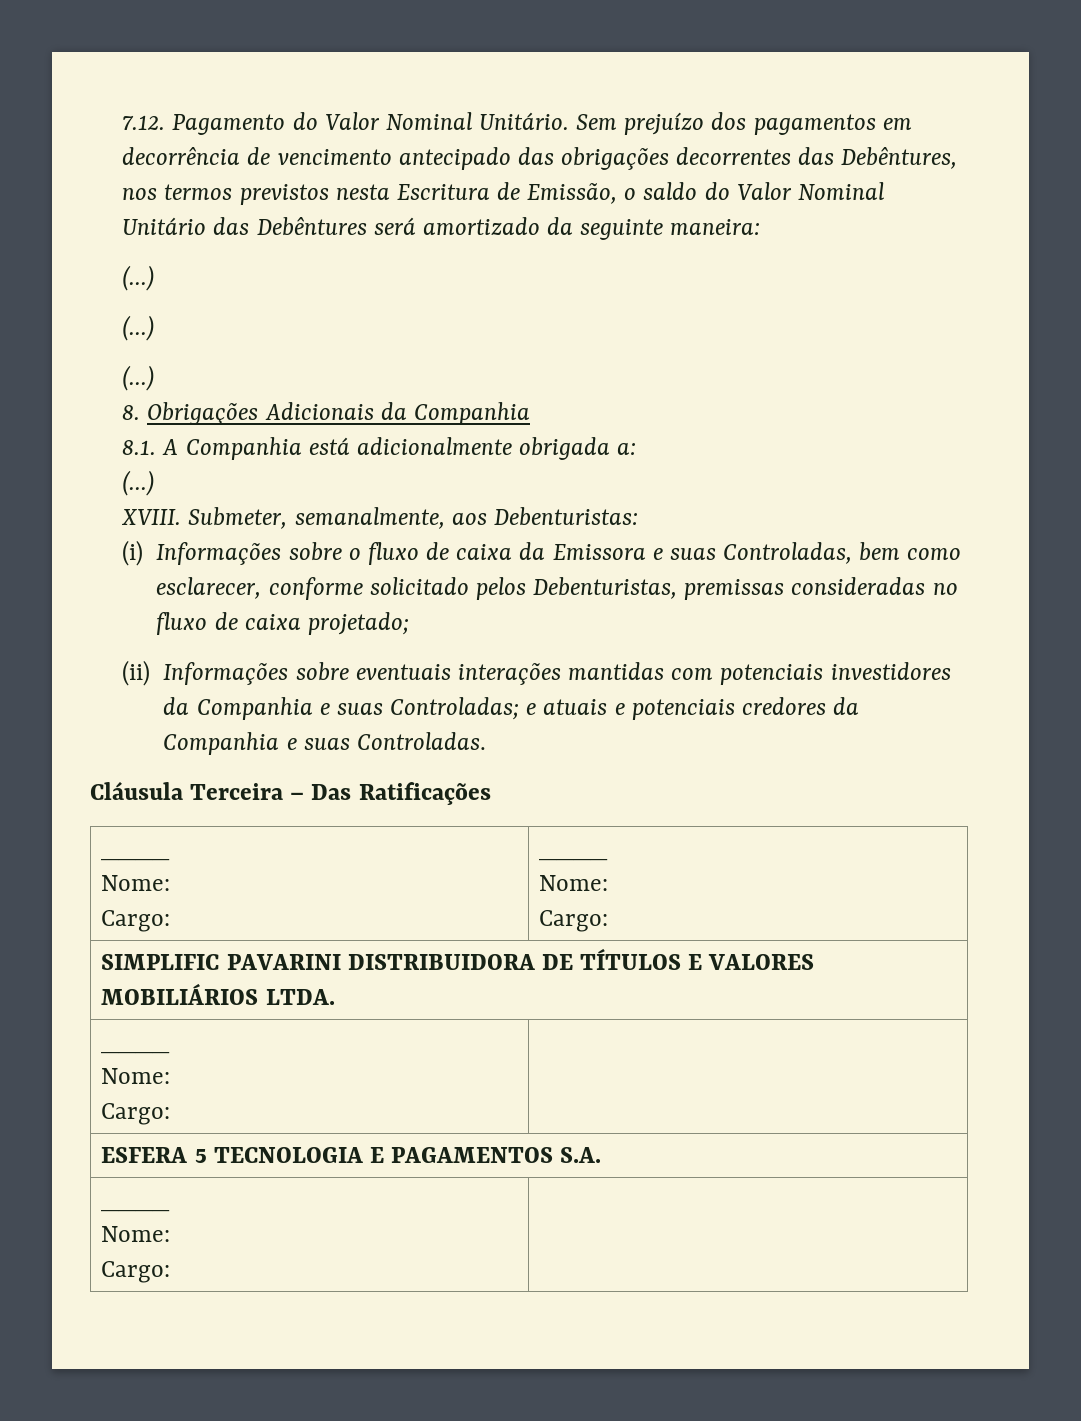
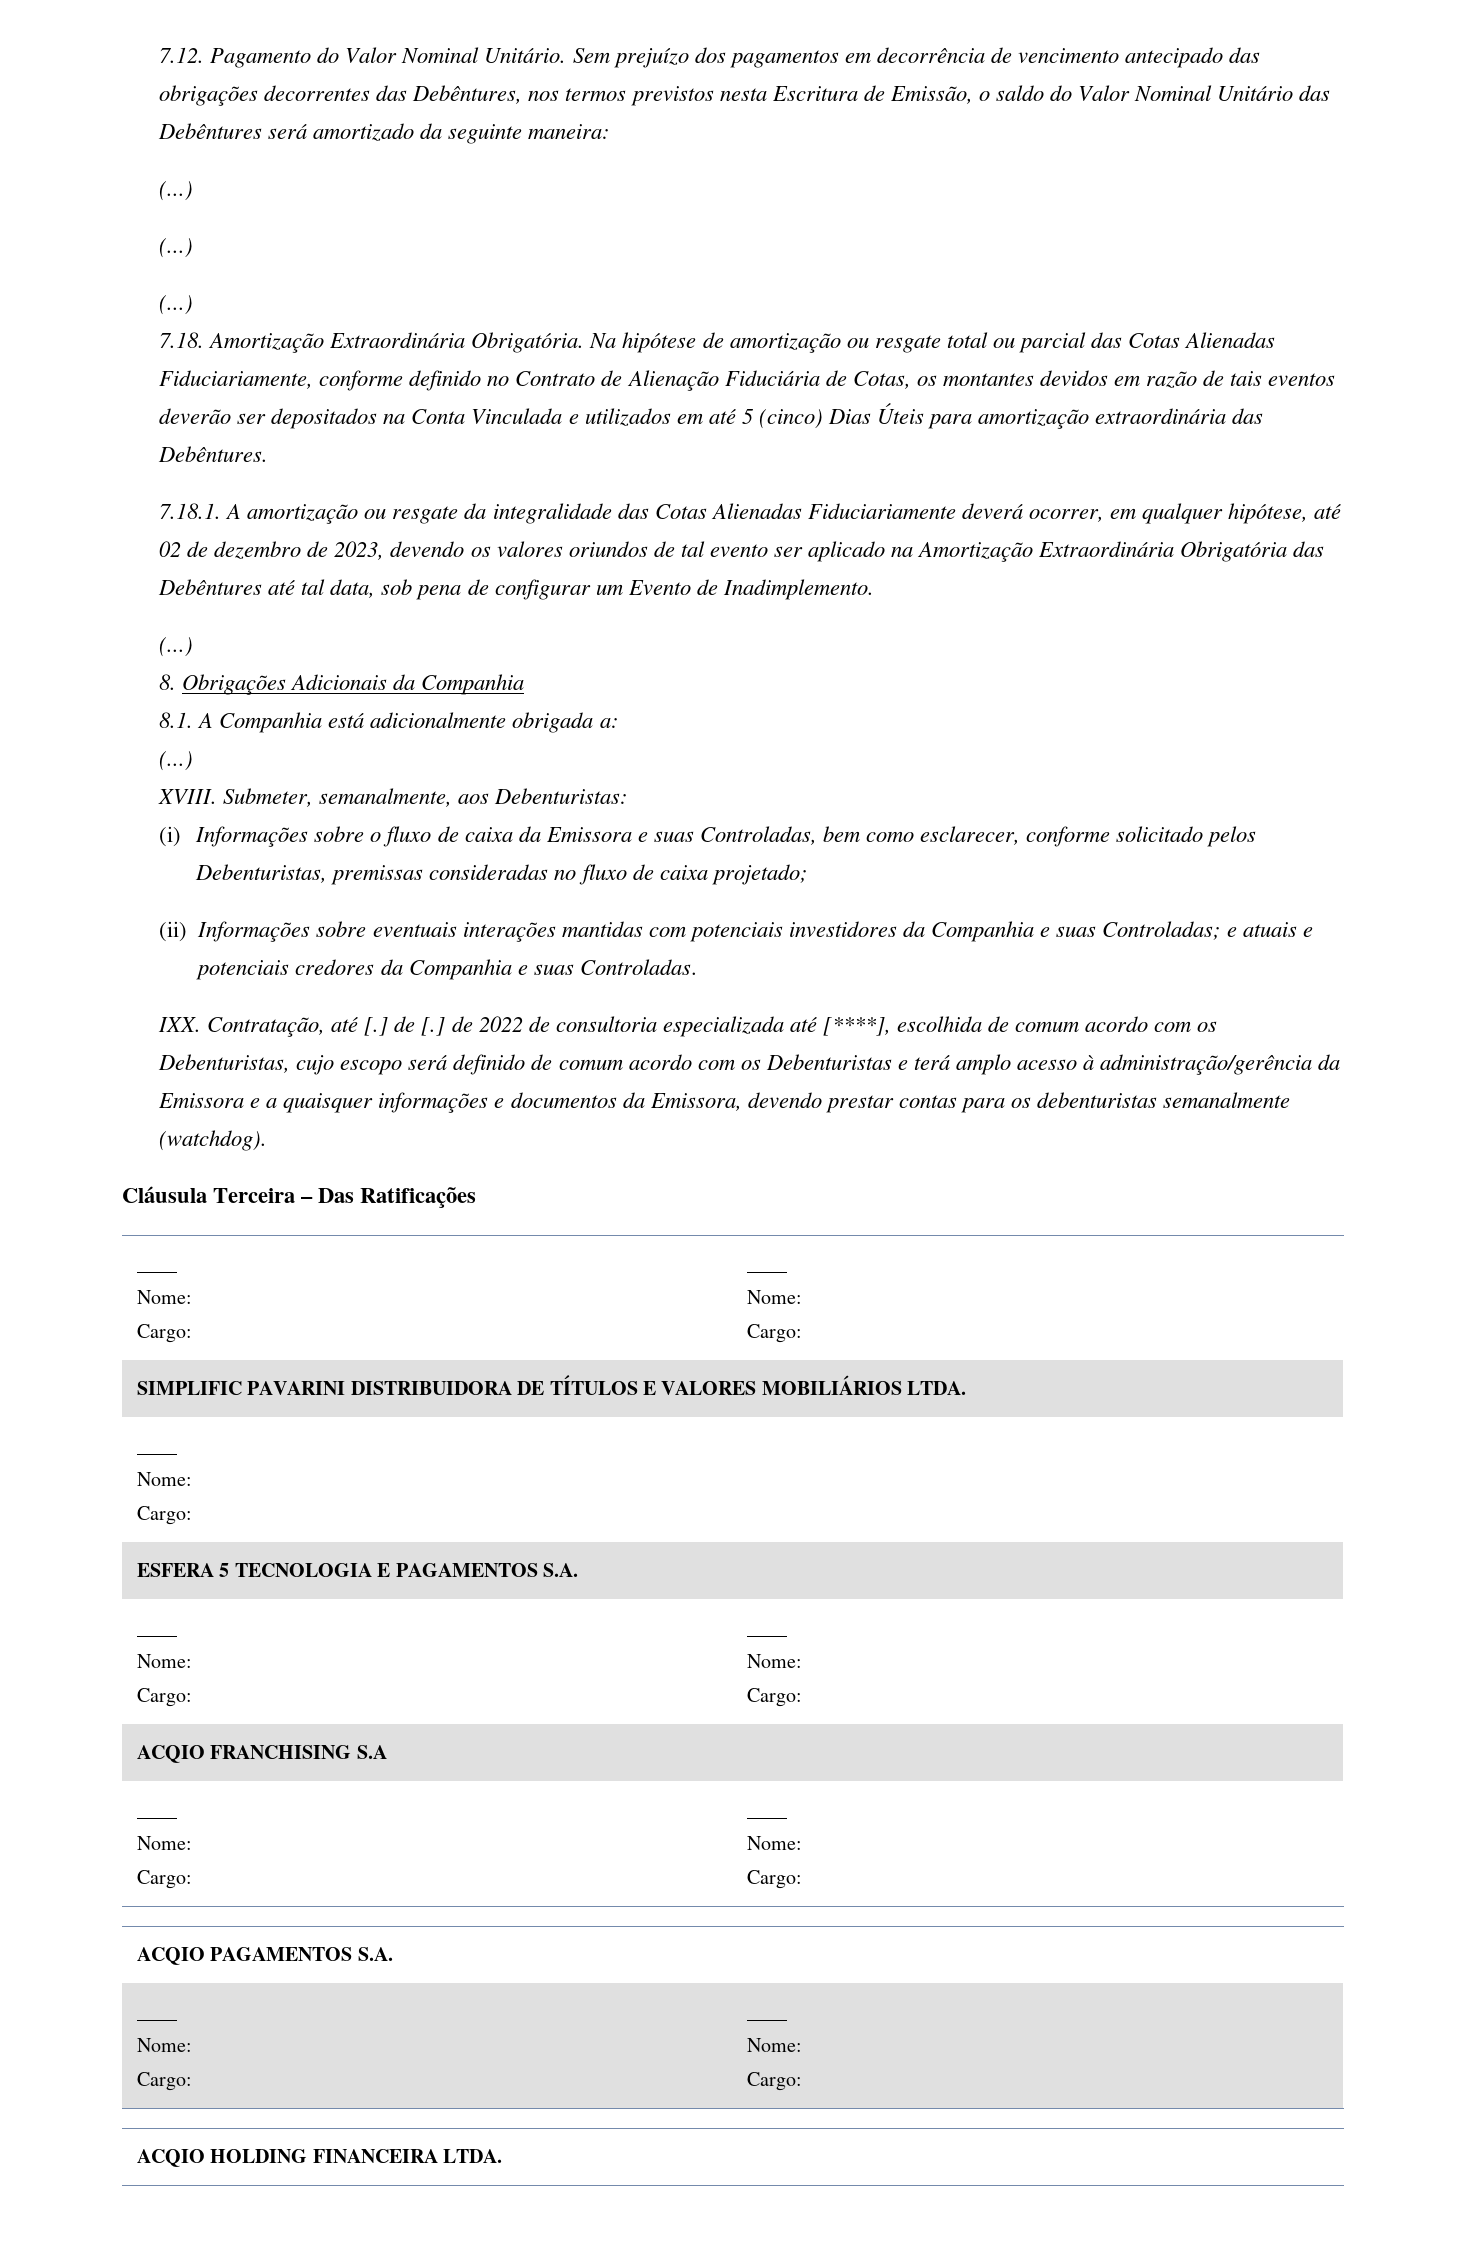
+ 7.18. Amortização Extraordinária Obrigatória. Na hipótese de amortização ou resgate total ou parcial das Cotas Alienadas Fiduciariamente, conforme definido no Contrato de Alienação Fiduciária de Cotas, os montantes devidos em razão de tais eventos deverão ser depositados na Conta Vinculada e utilizados em até 5 (cinco) Dias Úteis para amortização extraordinária das Debêntures.
+ 7.18.1. A amortização ou resgate da integralidade das Cotas Alienadas Fiduciariamente deverá ocorrer, em qualquer hipótese, até 02 de dezembro de 2023, devendo os valores oriundos de tal evento ser aplicado na Amortização Extraordinária Obrigatória das Debêntures até tal data, sob pena de configurar um Evento de Inadimplemento.
+ (...)
+ IXX. Contratação, até [.] de [.] de 2022 de consultoria especializada até [****], escolhida de comum acordo com os Debenturistas, cujo escopo será definido de comum acordo com os Debenturistas e terá amplo acesso à administração/gerência da Emissora e a quaisquer informações e documentos da Emissora, devendo prestar contas para os debenturistas semanalmente (watchdog).
  ESFERA 5 TECNOLOGIA E PAGAMENTOS S.A.
  ____
  Nome:
- Cargo: |
+ Cargo: | ____
+ Nome:
+ Cargo:
+ ACQIO FRANCHISING S.A
+ ____
+ Nome:
+ Cargo: | ____
+ Nome:
+ Cargo:
+ ACQIO PAGAMENTOS S.A.
+ ____
+ Nome:
+ Cargo: | ____
+ Nome:
+ Cargo:
+ ACQIO HOLDING FINANCEIRA LTDA.

